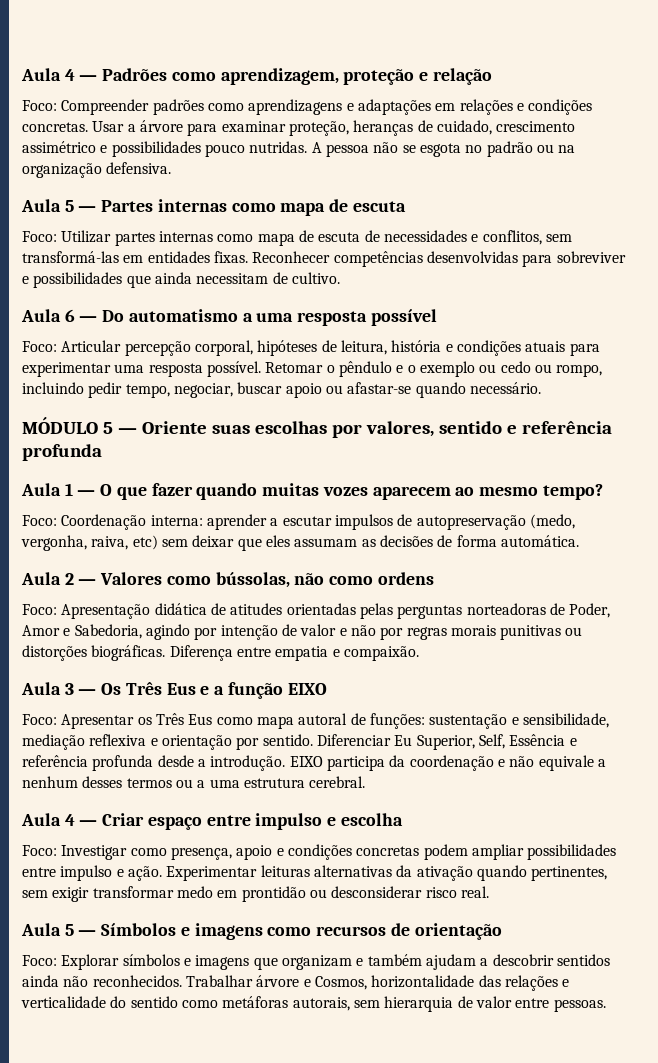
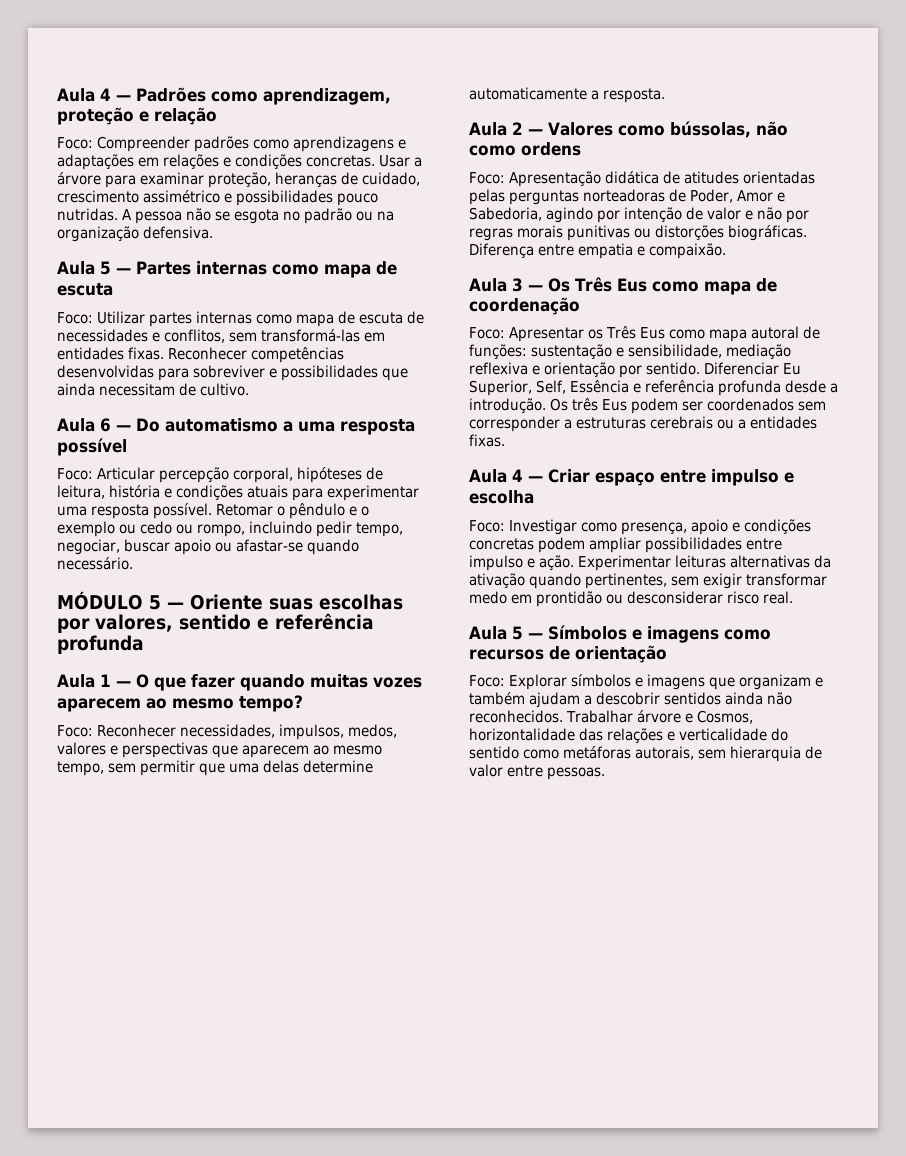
- Foco: Coordenação interna: aprender a escutar impulsos de autopreservação (medo, vergonha, raiva, etc) sem deixar que eles assumam as decisões de forma automática.
+ Foco: Reconhecer necessidades, impulsos, medos, valores e perspectivas que aparecem ao mesmo tempo, sem permitir que uma delas determine automaticamente a resposta.
- Aula 3 — Os Três Eus e a função EIXO
+ Aula 3 — Os Três Eus como mapa de coordenação
- EIXO participa da coordenação e não equivale a nenhum desses termos ou a uma estrutura cerebral.
+ Os três Eus podem ser coordenados sem corresponder a estruturas cerebrais ou a entidades fixas.

